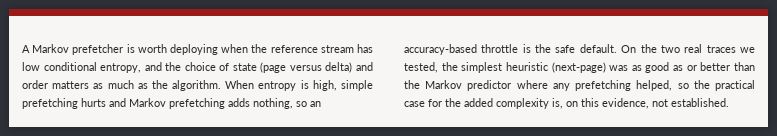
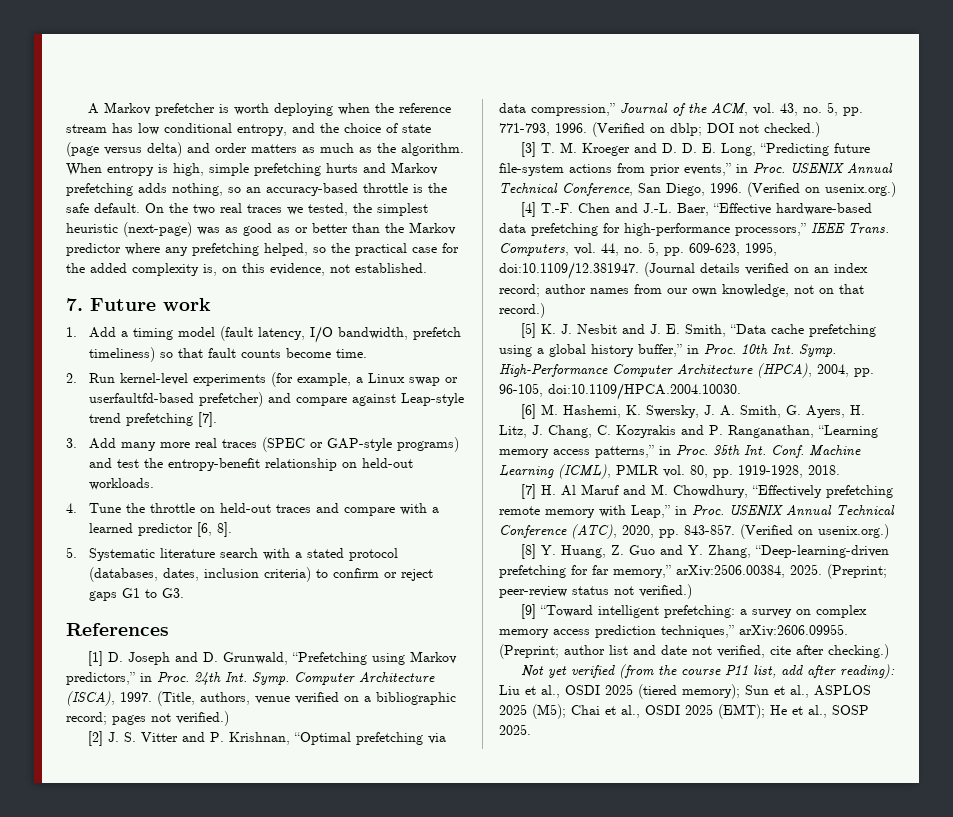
+ 7. Future work
+ 1. Add a timing model (fault latency, I/O bandwidth, prefetch timeliness) so that fault counts become time.
+ 2. Run kernel-level experiments (for example, a Linux swap or userfaultfd-based prefetcher) and compare against Leap-style trend prefetching [7].
+ 3. Add many more real traces (SPEC or GAP-style programs) and test the entropy-benefit relationship on held-out workloads.
+ 4. Tune the throttle on held-out traces and compare with a learned predictor [6, 8].
+ 5. Systematic literature search with a stated protocol (databases, dates, inclusion criteria) to confirm or reject gaps G1 to G3.
+ References
+ [1] D. Joseph and D. Grunwald, “Prefetching using Markov predictors,” in Proc. 24th Int. Symp. Computer Architecture (ISCA), 1997. (Title, authors, venue verified on a bibliographic record; pages not verified.)
+ [2] J. S. Vitter and P. Krishnan, “Optimal prefetching via data compression,” Journal of the ACM, vol. 43, no. 5, pp. 771-793, 1996. (Verified on dblp; DOI not checked.)
+ [3] T. M. Kroeger and D. D. E. Long, “Predicting future file-system actions from prior events,” in Proc. USENIX Annual Technical Conference, San Diego, 1996. (Verified on usenix.org.)
+ [4] T.-F. Chen and J.-L. Baer, “Effective hardware-based data prefetching for high-performance processors,” IEEE Trans. Computers, vol. 44, no. 5, pp. 609-623, 1995, doi:10.1109/12.381947. (Journal details verified on an index record; author names from our own knowledge, not on that record.)
+ [5] K. J. Nesbit and J. E. Smith, “Data cache prefetching using a global history buffer,” in Proc. 10th Int. Symp. High-Performance Computer Architecture (HPCA), 2004, pp. 96-105, doi:10.1109/HPCA.2004.10030.
+ [6] M. Hashemi, K. Swersky, J. A. Smith, G. Ayers, H. Litz, J. Chang, C. Kozyrakis and P. Ranganathan, “Learning memory access patterns,” in Proc. 35th Int. Conf. Machine Learning (ICML), PMLR vol. 80, pp. 1919-1928, 2018.
+ [7] H. Al Maruf and M. Chowdhury, “Effectively prefetching remote memory with Leap,” in Proc. USENIX Annual Technical Conference (ATC), 2020, pp. 843-857. (Verified on usenix.org.)
+ [8] Y. Huang, Z. Guo and Y. Zhang, “Deep-learning-driven prefetching for far memory,” arXiv:2506.00384, 2025. (Preprint; peer-review status not verified.)
+ [9] “Toward intelligent prefetching: a survey on complex memory access prediction techniques,” arXiv:2606.09955. (Preprint; author list and date not verified, cite after checking.)
+ Not yet verified (from the course P11 list, add after reading): Liu et al., OSDI 2025 (tiered memory); Sun et al., ASPLOS 2025 (M5); Chai et al., OSDI 2025 (EMT); He et al., SOSP 2025.

